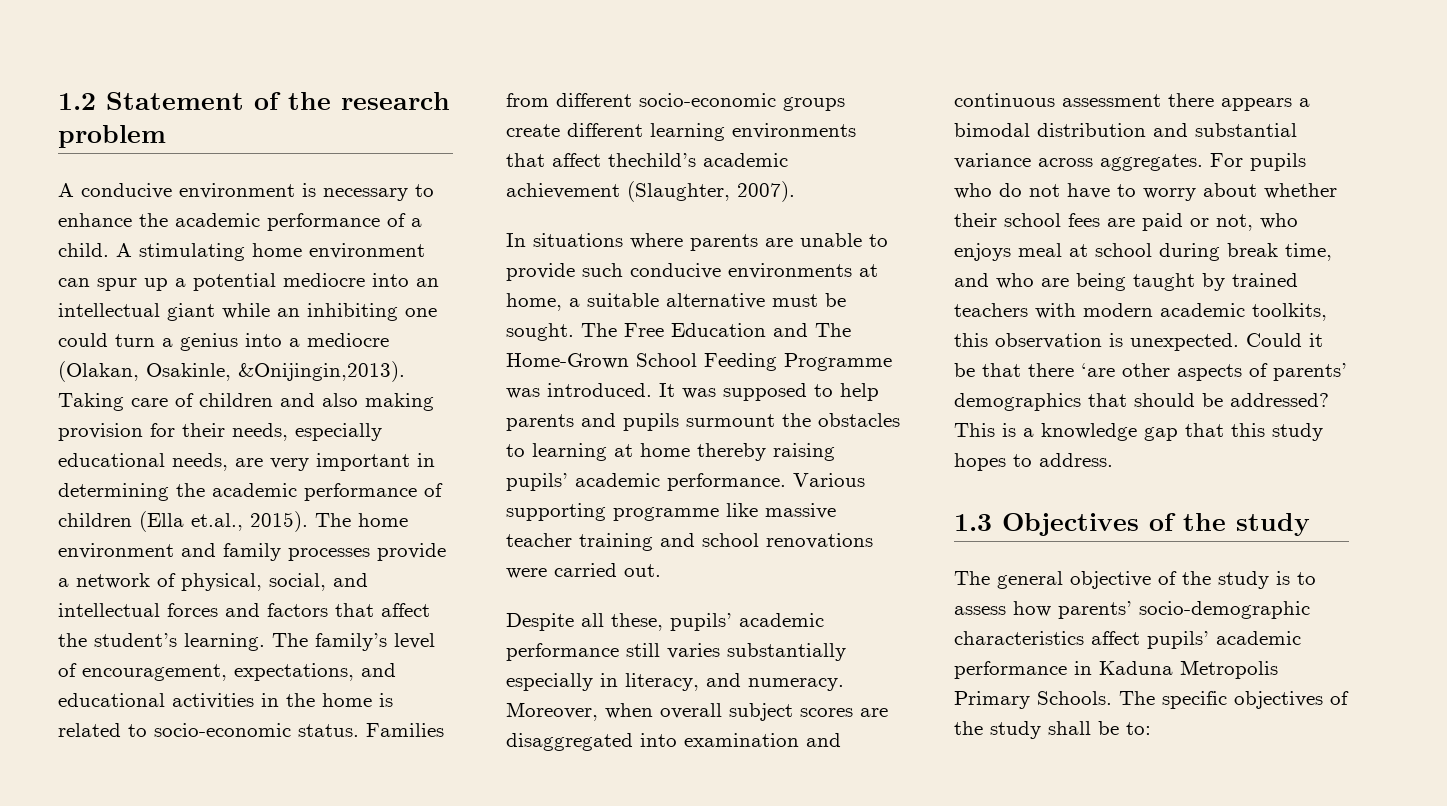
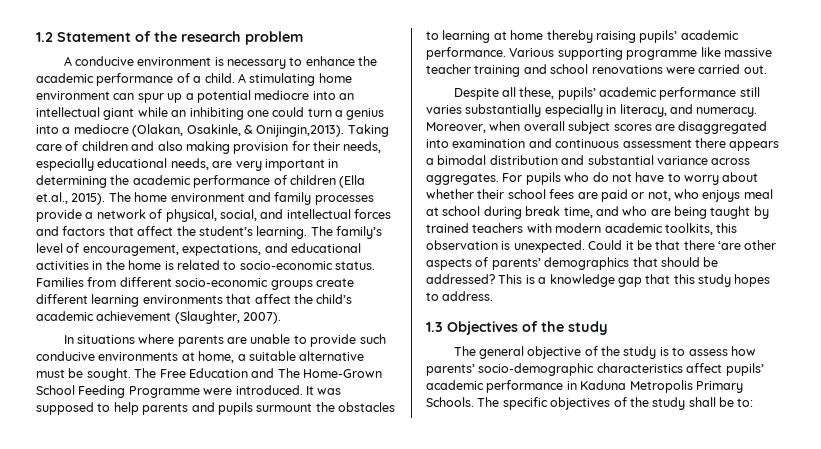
- A stimulating home environment can spur up a potential mediocre into an intellectual giant while an inhibiting one could turn a genius into a mediocre (Olakan, Osakinle, &Onijingin,2013).
+ A stimulating home environment can spur up a potential mediocre into an intellectual giant while an inhibiting one could turn a genius into a mediocre (Olakan, Osakinle, & Onijingin,2013).
- Families from different socio-economic groups create different learning environments that affect thechild’s academic achievement (Slaughter, 2007).
+ Families from different socio-economic groups create different learning environments that affect the child’s academic achievement (Slaughter, 2007).
- The Free Education and The Home-Grown School Feeding Programme was introduced.
+ The Free Education and The Home-Grown School Feeding Programme were introduced.

